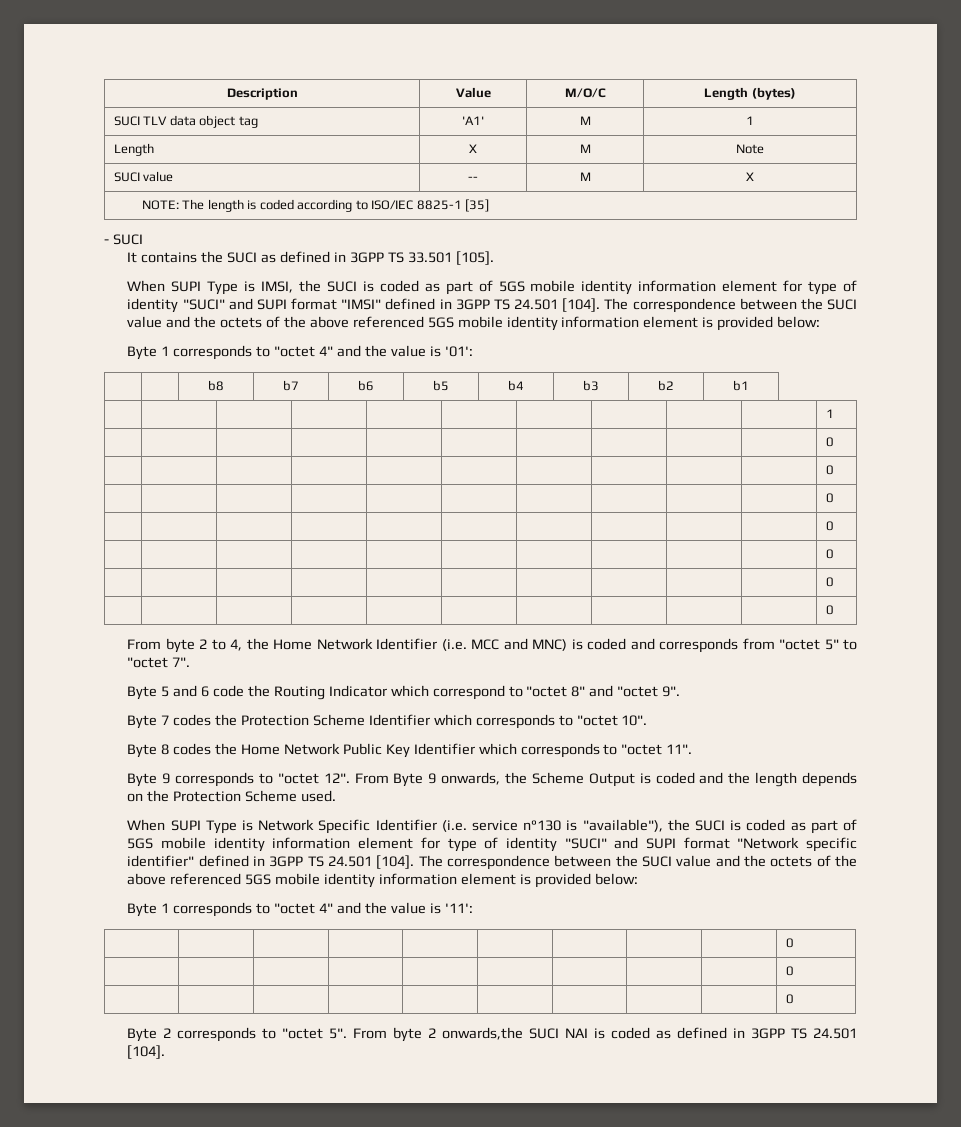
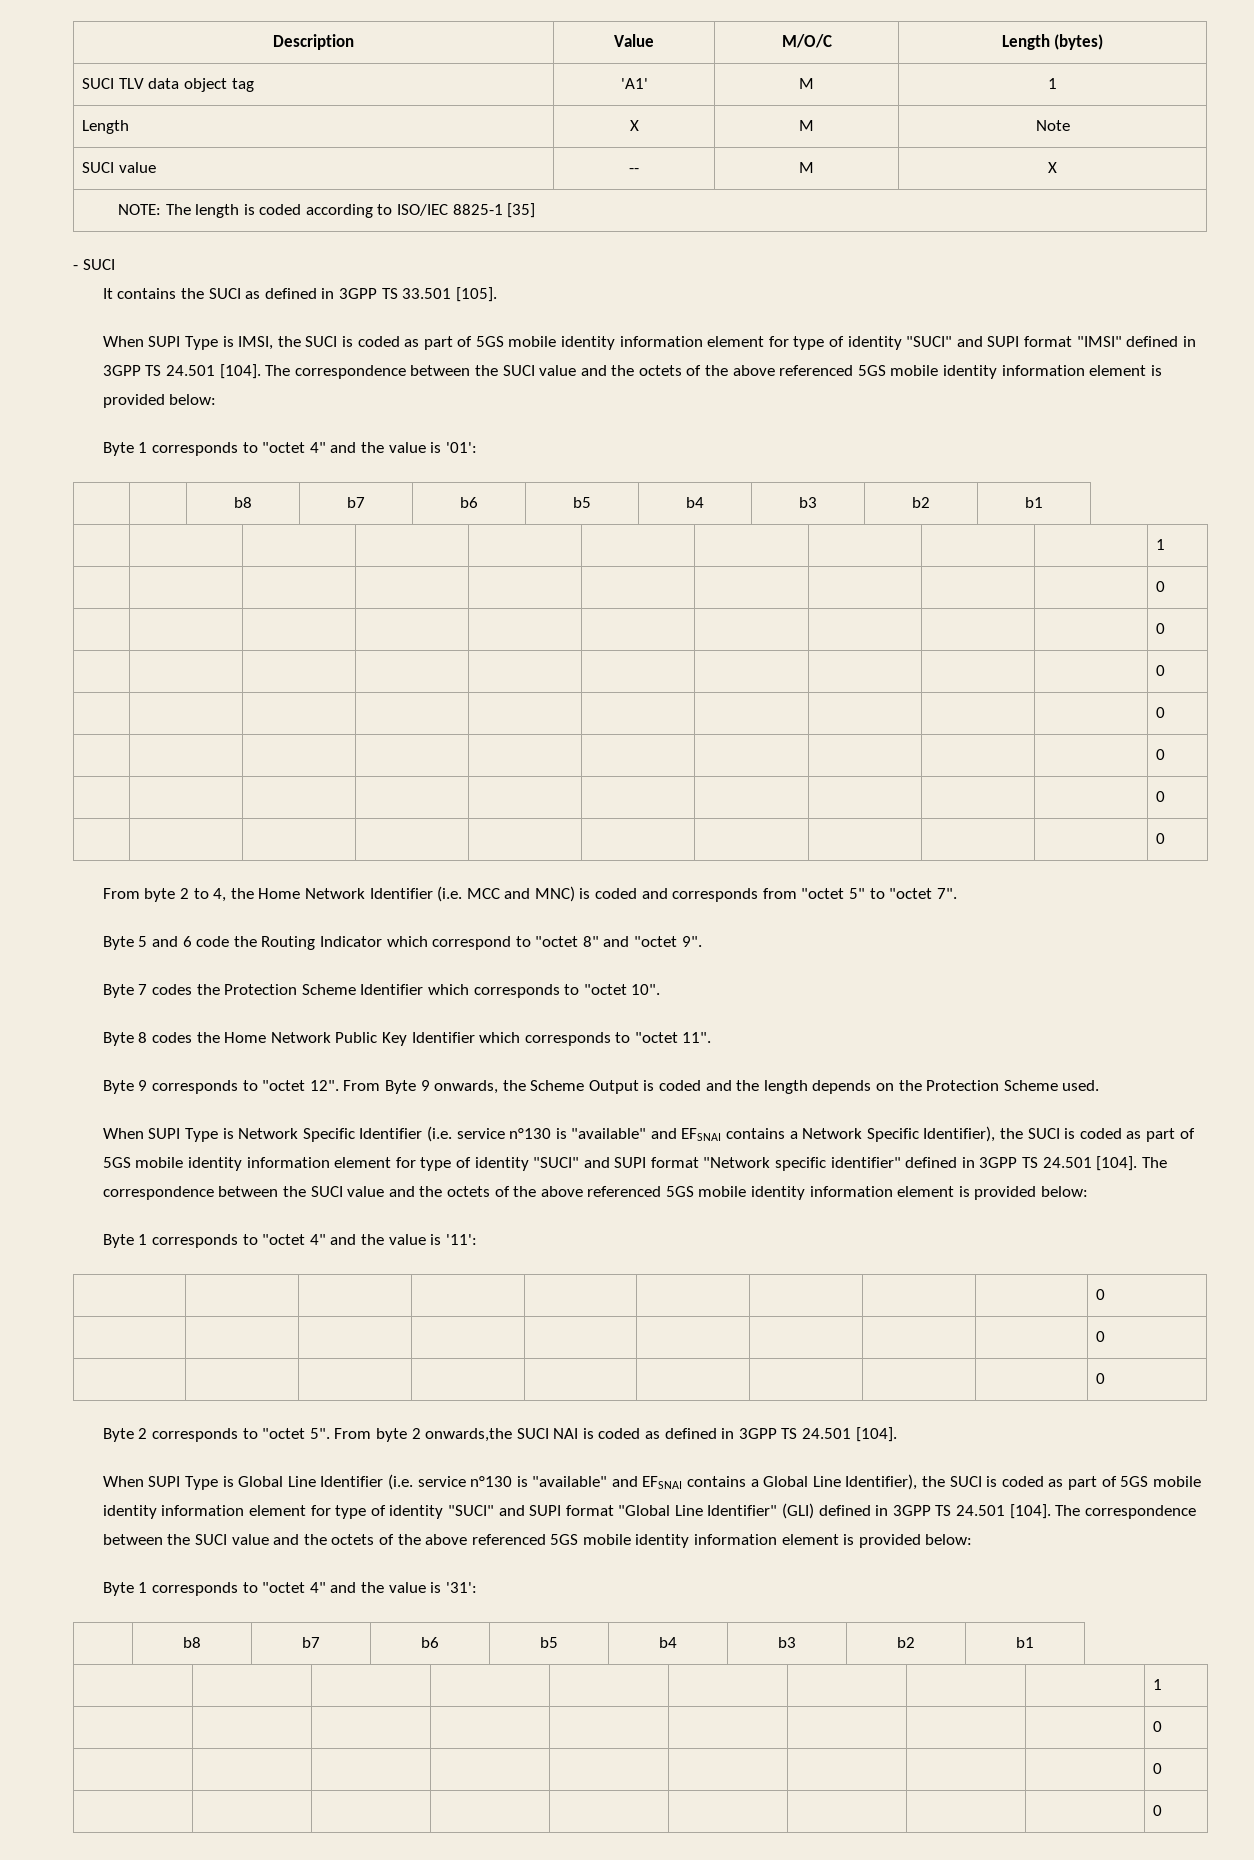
- When SUPI Type is Network Specific Identifier (i.e. service n°130 is "available"), the SUCI is coded as part of 5GS mobile identity information element for type of identity "SUCI" and SUPI format "Network specific identifier" defined in 3GPP TS 24.501 [104].
+ When SUPI Type is Network Specific Identifier (i.e. service n°130 is "available" and EFSNAI contains a Network Specific Identifier), the SUCI is coded as part of 5GS mobile identity information element for type of identity "SUCI" and SUPI format "Network specific identifier" defined in 3GPP TS 24.501 [104].
+ When SUPI Type is Global Line Identifier (i.e. service n°130 is "available" and EFSNAI contains a Global Line Identifier), the SUCI is coded as part of 5GS mobile identity information element for type of identity "SUCI" and SUPI format "Global Line Identifier" (GLI) defined in 3GPP TS 24.501 [104]. The correspondence between the SUCI value and the octets of the above referenced 5GS mobile identity information element is provided below:
+ Byte 1 corresponds to "octet 4" and the value is '31':
+ | b8 | b7 | b6 | b5 | b4 | b3 | b2 | b1
+ | | | | | | | | | 1
+ | | | | | | | | | 0
+ | | | | | | | | | 0
+ | | | | | | | | | 0

